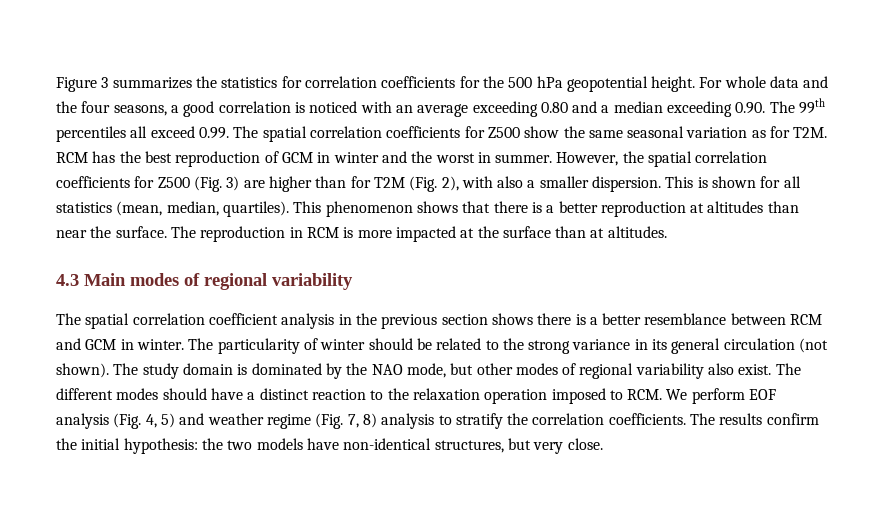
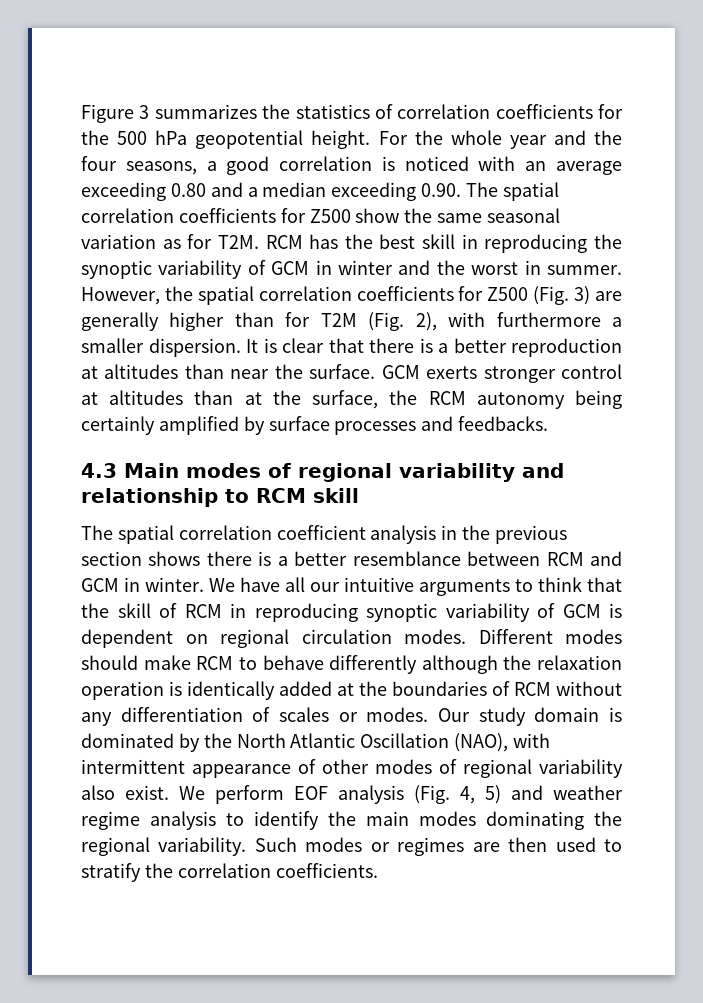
- Figure 3 summarizes the statistics for correlation coefficients for the 500 hPa geopotential height.
+ Figure 3 summarizes the statistics of correlation coefficients for the 500 hPa geopotential height.
- For whole data and the four seasons, a good correlation is noticed with an average exceeding 0.80 and a median exceeding 0.90. The 99th percentiles all exceed 0.99. The spatial correlation coefficients for Z500 show the same seasonal variation as for T2M. RCM has the best reproduction of GCM in winter and the worst in summer.
+ For the whole year and the four seasons, a good correlation is noticed with an average exceeding 0.80 and a median exceeding 0.90. The spatial correlation coefficients for Z500 show the same seasonal variation as for T2M. RCM has the best skill in reproducing the synoptic variability of GCM in winter and the worst in summer.
- However, the spatial correlation coefficients for Z500 (Fig. 3) are higher than for T2M (Fig. 2), with also a smaller dispersion.
+ However, the spatial correlation coefficients for Z500 (Fig. 3) are generally higher than for T2M (Fig. 2), with furthermore a smaller dispersion.
- This is shown for all statistics (mean, median, quartiles). This phenomenon shows that there is a better reproduction at altitudes than near the surface.
+ It is clear that there is a better reproduction at altitudes than near the surface.
- The reproduction in RCM is more impacted at the surface than at altitudes.
+ GCM exerts stronger control at altitudes than at the surface, the RCM autonomy being certainly amplified by surface processes and feedbacks.
- 4.3 Main modes of regional variability
+ 4.3 Main modes of regional variability and relationship to RCM skill
- The particularity of winter should be related to the strong variance in its general circulation (not shown). The study domain is dominated by the NAO mode, but other modes of regional variability also exist.
+ We have all our intuitive arguments to think that the skill of RCM in reproducing synoptic variability of GCM is dependent on regional circulation modes. Different modes should make RCM to behave differently although the relaxation operation is identically added at the boundaries of RCM without any differentiation of scales or modes. Our study domain is dominated by the North Atlantic Oscillation (NAO), with intermittent appearance of other modes of regional variability also exist.
- The different modes should have a distinct reaction to the relaxation operation imposed to RCM. We perform EOF analysis (Fig. 4, 5) and weather regime (Fig. 7, 8) analysis to stratify the correlation coefficients. The results confirm the initial hypothesis: the two models have non-identical structures, but very close.
+ We perform EOF analysis (Fig. 4, 5) and weather regime analysis to identify the main modes dominating the regional variability. Such modes or regimes are then used to stratify the correlation coefficients.

